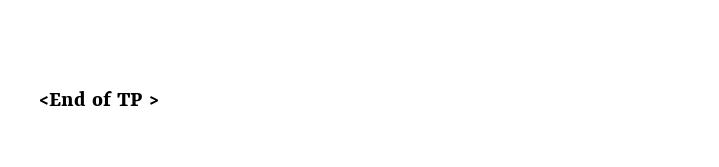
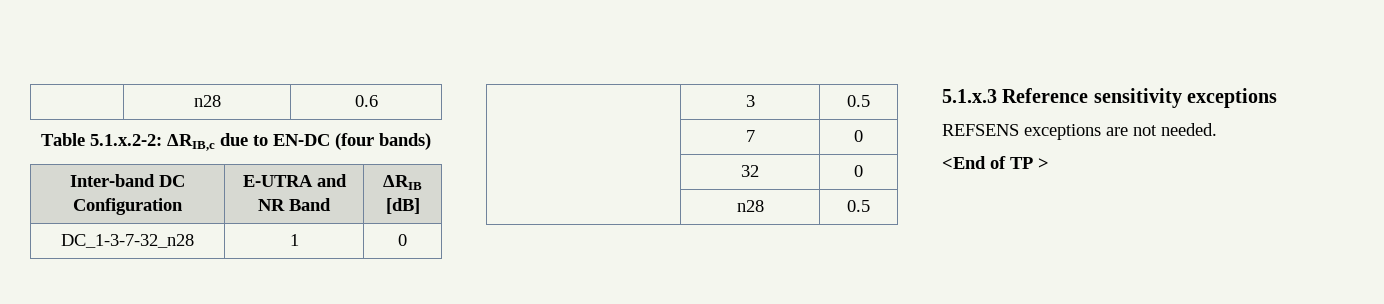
+ | n28 | 0.6
+ Table 5.1.x.2-2: ΔRIB,c due to EN-DC (four bands)
+ Inter-band DC Configuration | E-UTRA and NR Band | ΔRIB [dB]
+ DC_1-3-7-32_n28 | 1 | 0
+ | 3 | 0.5
+ | 7 | 0
+ | 32 | 0
+ | n28 | 0.5
+ 5.1.x.3 Reference sensitivity exceptions
+ REFSENS exceptions are not needed.

